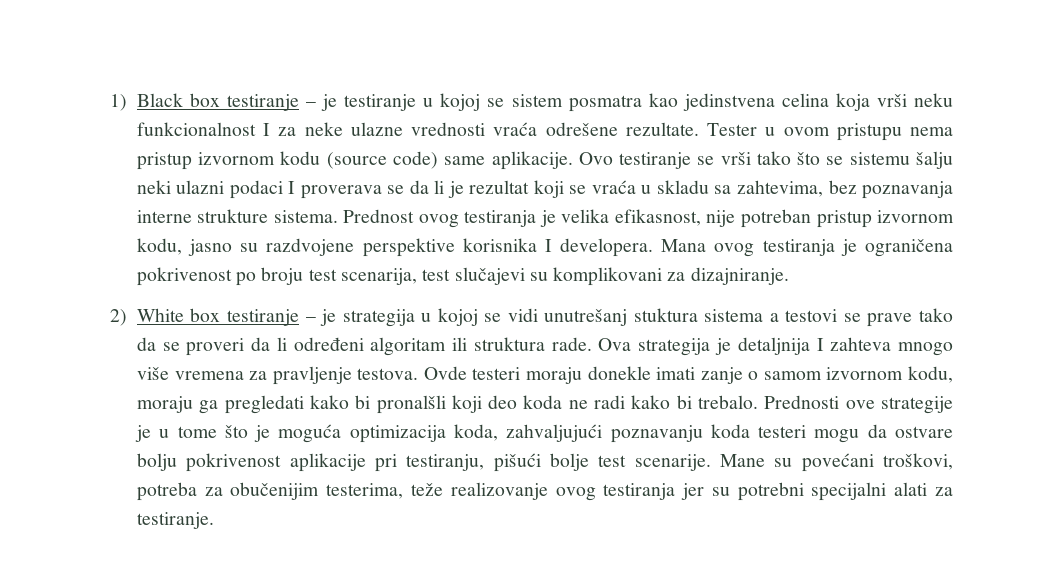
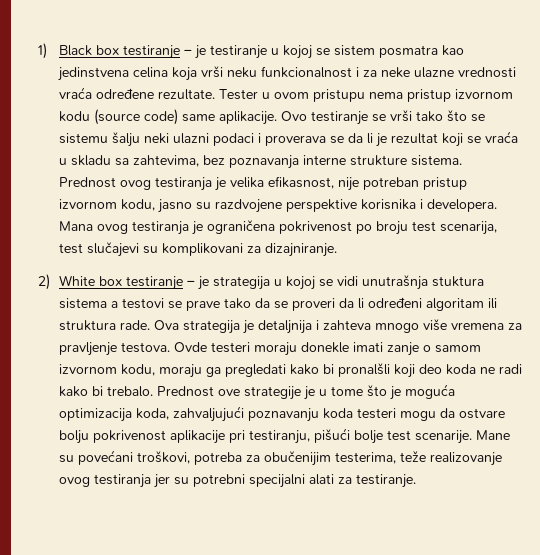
- 1) Black box testiranje – je testiranje u kojoj se sistem posmatra kao jedinstvena celina koja vrši neku funkcionalnost I za neke ulazne vrednosti vraća odrešene rezultate.
+ 1) Black box testiranje – je testiranje u kojoj se sistem posmatra kao jedinstvena celina koja vrši neku funkcionalnost i za neke ulazne vrednosti vraća određene rezultate.
- Ovo testiranje se vrši tako što se sistemu šalju neki ulazni podaci I proverava se da li je rezultat koji se vraća u skladu sa zahtevima, bez poznavanja interne strukture sistema.
+ Ovo testiranje se vrši tako što se sistemu šalju neki ulazni podaci i proverava se da li je rezultat koji se vraća u skladu sa zahtevima, bez poznavanja interne strukture sistema.
- Prednost ovog testiranja je velika efikasnost, nije potreban pristup izvornom kodu, jasno su razdvojene perspektive korisnika I developera.
+ Prednost ovog testiranja je velika efikasnost, nije potreban pristup izvornom kodu, jasno su razdvojene perspektive korisnika i developera.
- 2) White box testiranje – je strategija u kojoj se vidi unutrešanj stuktura sistema a testovi se prave tako da se proveri da li određeni algoritam ili struktura rade.
+ 2) White box testiranje – je strategija u kojoj se vidi unutrašnja stuktura sistema a testovi se prave tako da se proveri da li određeni algoritam ili struktura rade.
- Ova strategija je detaljnija I zahteva mnogo više vremena za pravljenje testova.
+ Ova strategija je detaljnija i zahteva mnogo više vremena za pravljenje testova.
- Prednosti ove strategije je u tome što je moguća optimizacija koda, zahvaljujući poznavanju koda testeri mogu da ostvare bolju pokrivenost aplikacije pri testiranju, pišući bolje test scenarije.
+ Prednost ove strategije je u tome što je moguća optimizacija koda, zahvaljujući poznavanju koda testeri mogu da ostvare bolju pokrivenost aplikacije pri testiranju, pišući bolje test scenarije.

